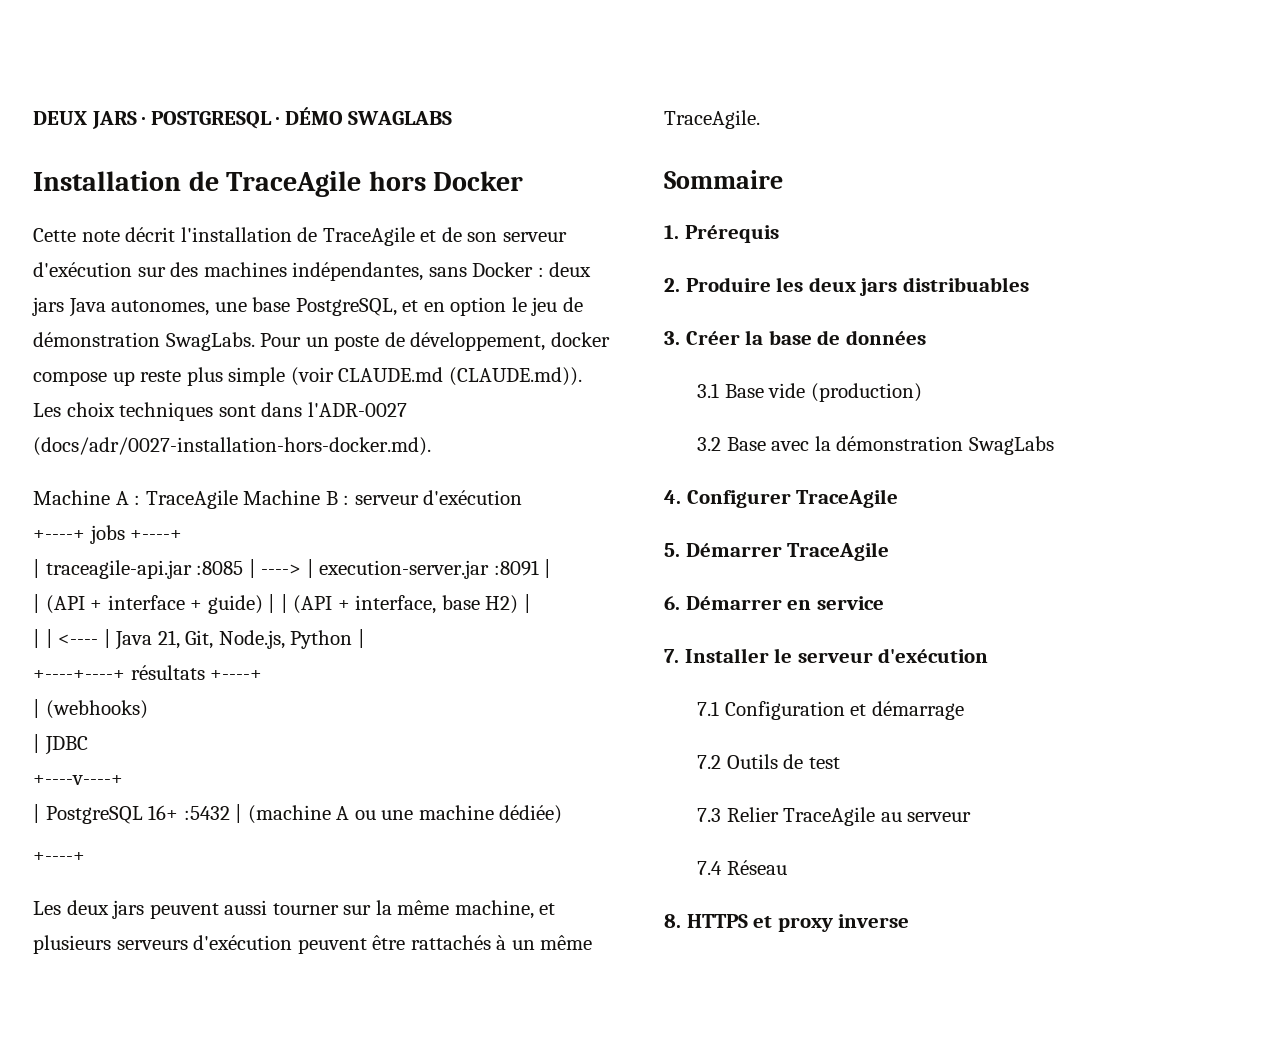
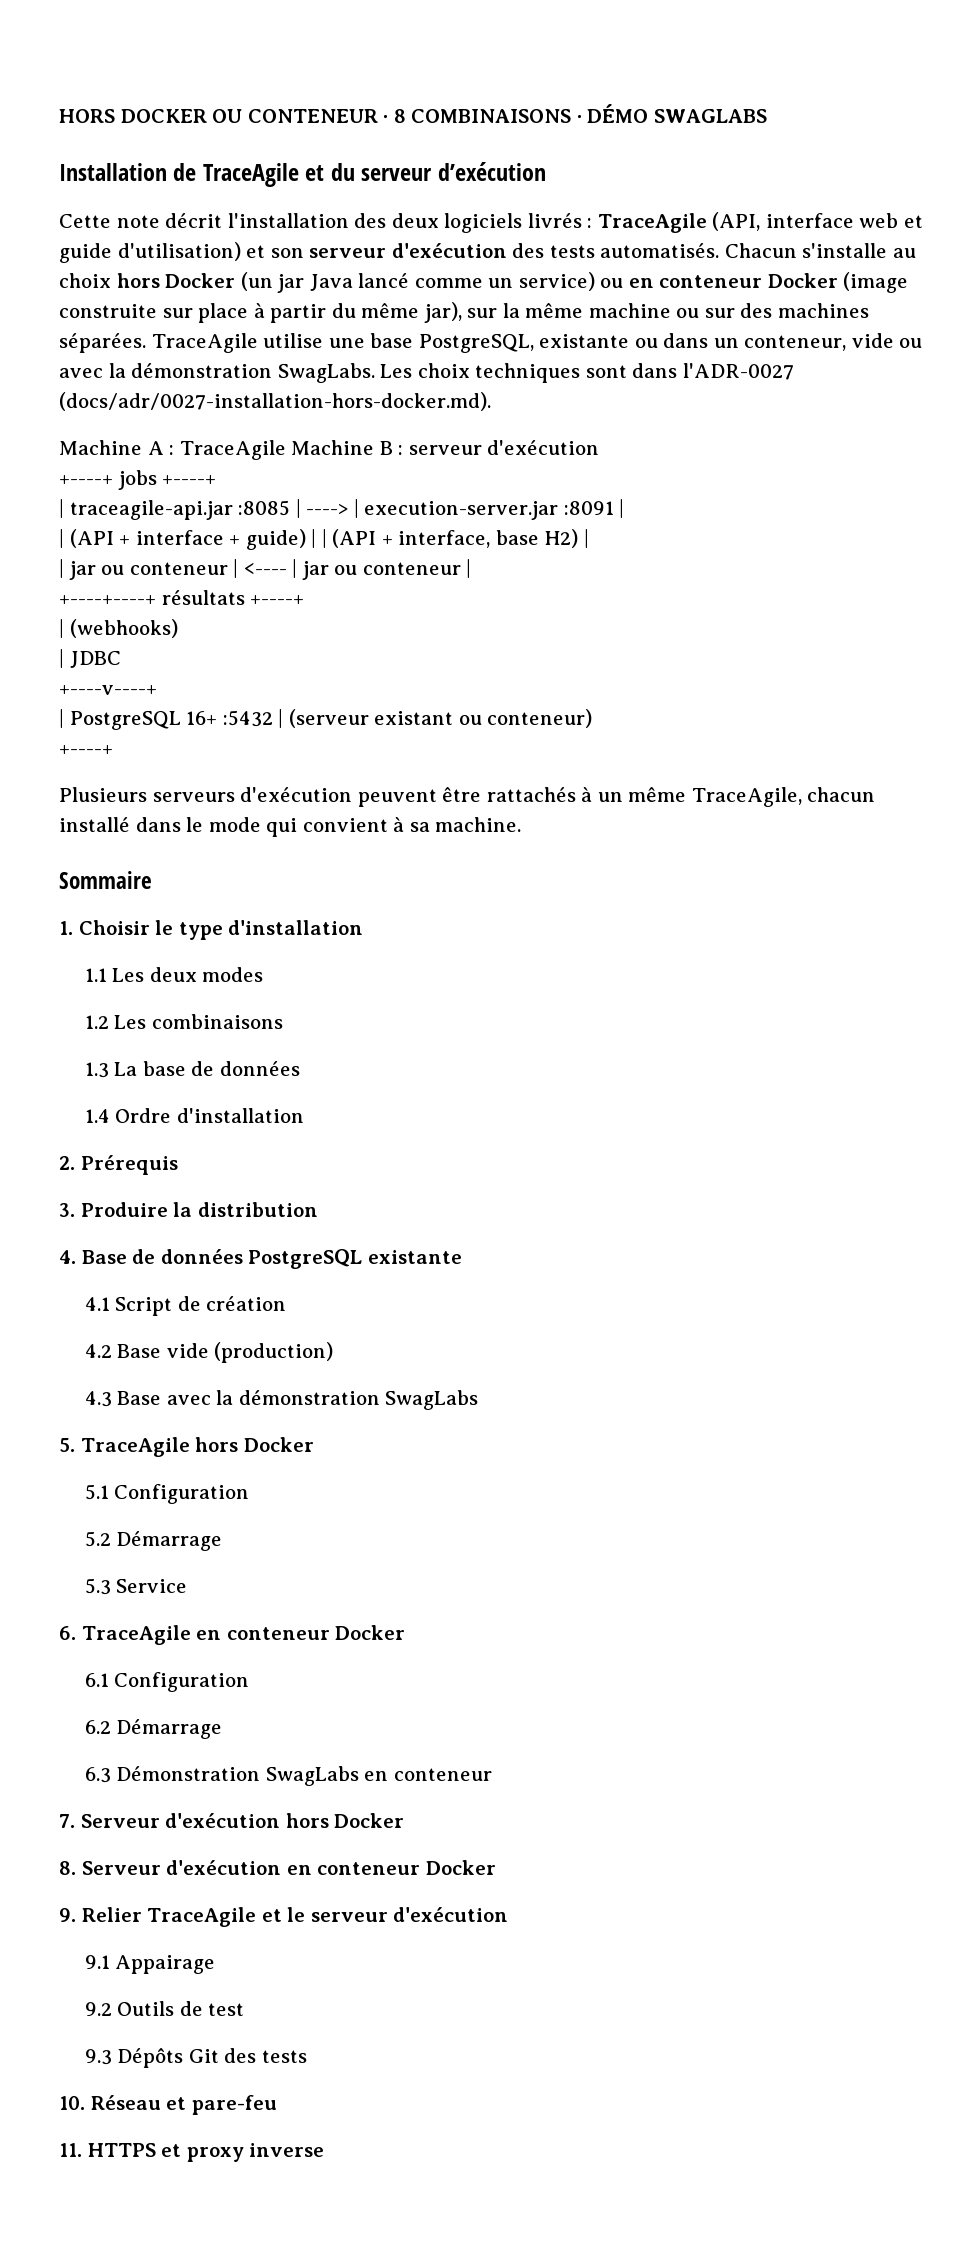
- DEUX JARS · POSTGRESQL · DÉMO SWAGLABS
+ HORS DOCKER OU CONTENEUR · 8 COMBINAISONS · DÉMO SWAGLABS
- Installation de TraceAgile hors Docker
+ Installation de TraceAgile et du serveur d’exécution
- Cette note décrit l'installation de TraceAgile et de son serveur d'exécution sur des machines indépendantes, sans Docker : deux jars Java autonomes, une base PostgreSQL, et en option le jeu de démonstration SwagLabs. Pour un poste de développement, docker compose up reste plus simple (voir CLAUDE.md (CLAUDE.md)). Les choix techniques sont dans l'ADR-0027 (docs/adr/0027-installation-hors-docker.md).
+ Cette note décrit l'installation des deux logiciels livrés : TraceAgile (API, interface web et guide d'utilisation) et son serveur d'exécution des tests automatisés. Chacun s'installe au choix hors Docker (un jar Java lancé comme un service) ou en conteneur Docker (image construite sur place à partir du même jar), sur la même machine ou sur des machines séparées. TraceAgile utilise une base PostgreSQL, existante ou dans un conteneur, vide ou avec la démonstration SwagLabs. Les choix techniques sont dans l'ADR-0027 (docs/adr/0027-installation-hors-docker.md).
- | | <---- | Java 21, Git, Node.js, Python |
+ | jar ou conteneur | <---- | jar ou conteneur |
- | PostgreSQL 16+ :5432 | (machine A ou une machine dédiée)
+ | PostgreSQL 16+ :5432 | (serveur existant ou conteneur)
  +----+
- Les deux jars peuvent aussi tourner sur la même machine, et plusieurs serveurs d'exécution peuvent être rattachés à un même TraceAgile.
+ Plusieurs serveurs d'exécution peuvent être rattachés à un même TraceAgile, chacun installé dans le mode qui convient à sa machine.
  Sommaire
- 1. Prérequis
- 2. Produire les deux jars distribuables
- 3. Créer la base de données
- 3.1 Base vide (production)
+ 1. Choisir le type d'installation
+ 1.1 Les deux modes
+ 1.2 Les combinaisons
+ 1.3 La base de données
+ 1.4 Ordre d'installation
+ 2. Prérequis
+ 3. Produire la distribution
+ 4. Base de données PostgreSQL existante
+ 4.1 Script de création
+ 4.2 Base vide (production)
- 3.2 Base avec la démonstration SwagLabs
+ 4.3 Base avec la démonstration SwagLabs
- 4. Configurer TraceAgile
- 5. Démarrer TraceAgile
- 6. Démarrer en service
- 7. Installer le serveur d'exécution
- 7.1 Configuration et démarrage
- 7.2 Outils de test
- 7.3 Relier TraceAgile au serveur
- 7.4 Réseau
- 8. HTTPS et proxy inverse
+ 5. TraceAgile hors Docker
+ 5.1 Configuration
+ 5.2 Démarrage
+ 5.3 Service
+ 6. TraceAgile en conteneur Docker
+ 6.1 Configuration
+ 6.2 Démarrage
+ 6.3 Démonstration SwagLabs en conteneur
+ 7. Serveur d'exécution hors Docker
+ 8. Serveur d'exécution en conteneur Docker
+ 9. Relier TraceAgile et le serveur d'exécution
+ 9.1 Appairage
+ 9.2 Outils de test
+ 9.3 Dépôts Git des tests
+ 10. Réseau et pare-feu
+ 11. HTTPS et proxy inverse

